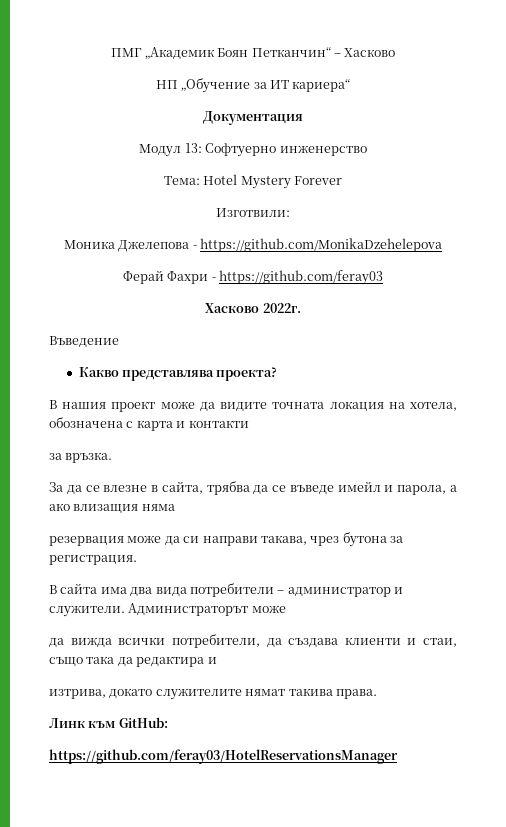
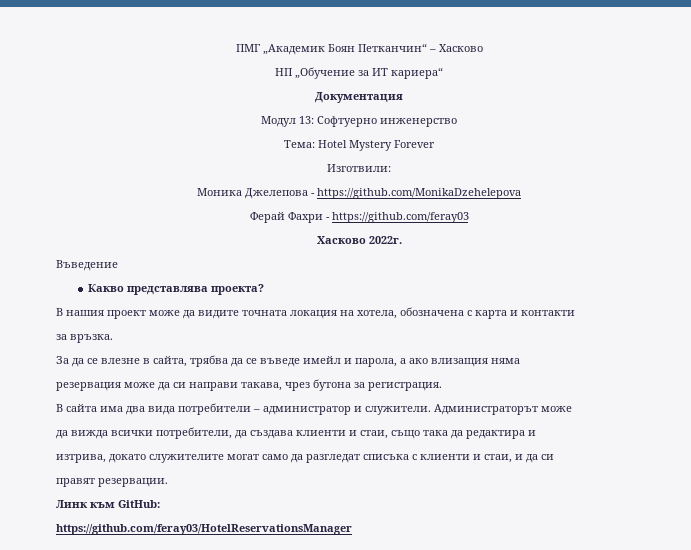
- изтрива, докато служителите нямат такива права.
+ изтрива, докато служителите могат само да разгледат списъка с клиенти и стаи, и да си
+ правят резервации.

